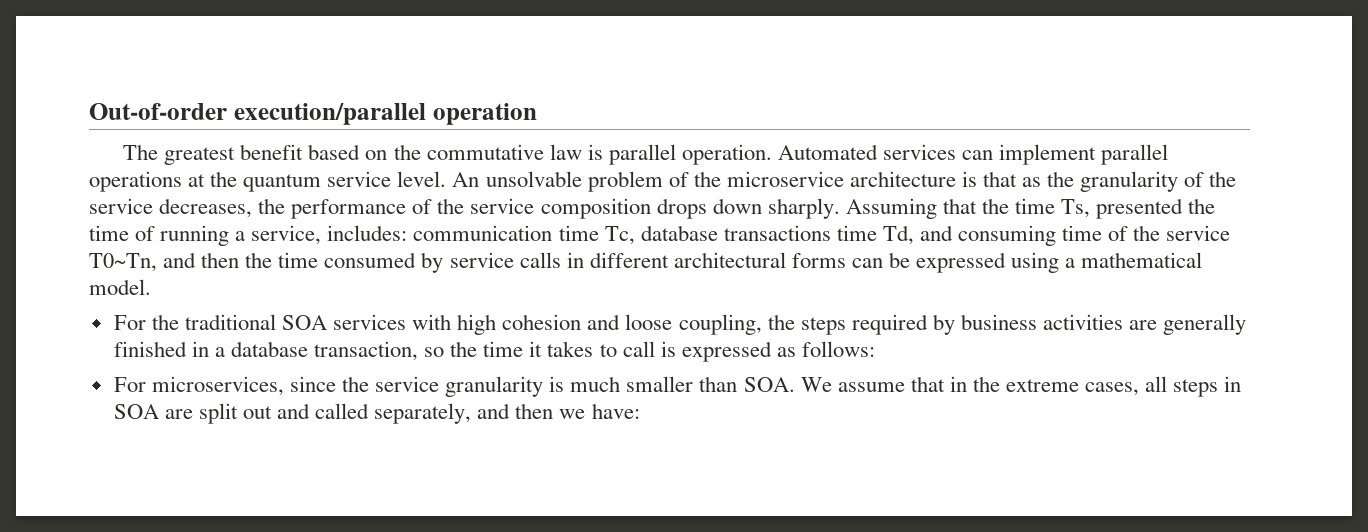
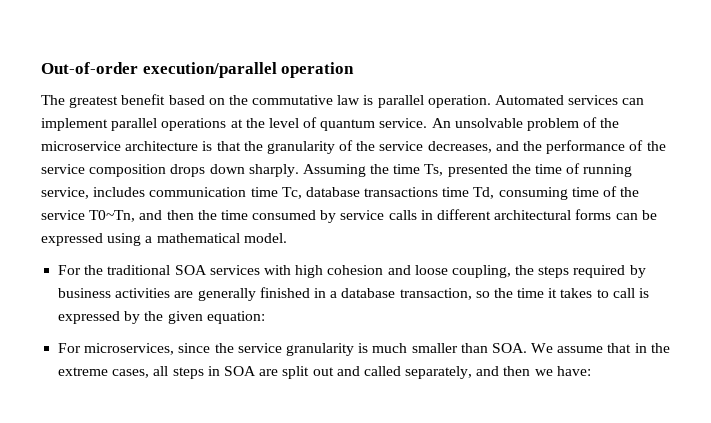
- Automated services can implement parallel operations at the quantum service level.
+ Automated services can implement parallel operations at the level of quantum service.
- An unsolvable problem of the microservice architecture is that as the granularity of the service decreases, the performance of the service composition drops down sharply.
+ An unsolvable problem of the microservice architecture is that the granularity of the service decreases, and the performance of the service composition drops down sharply.
- Assuming that the time Ts, presented the time of running a service, includes: communication time Tc, database transactions time Td, and consuming time of the service T0~Tn, and then the time consumed by service calls in different architectural forms can be expressed using a mathematical model.
+ Assuming the time Ts, presented the time of running service, includes communication time Tc, database transactions time Td, consuming time of the service T0~Tn, and then the time consumed by service calls in different architectural forms can be expressed using a mathematical model.
- For the traditional SOA services with high cohesion and loose coupling, the steps required by business activities are generally finished in a database transaction, so the time it takes to call is expressed as follows:
+ For the traditional SOA services with high cohesion and loose coupling, the steps required by business activities are generally finished in a database transaction, so the time it takes to call is expressed by the given equation:

